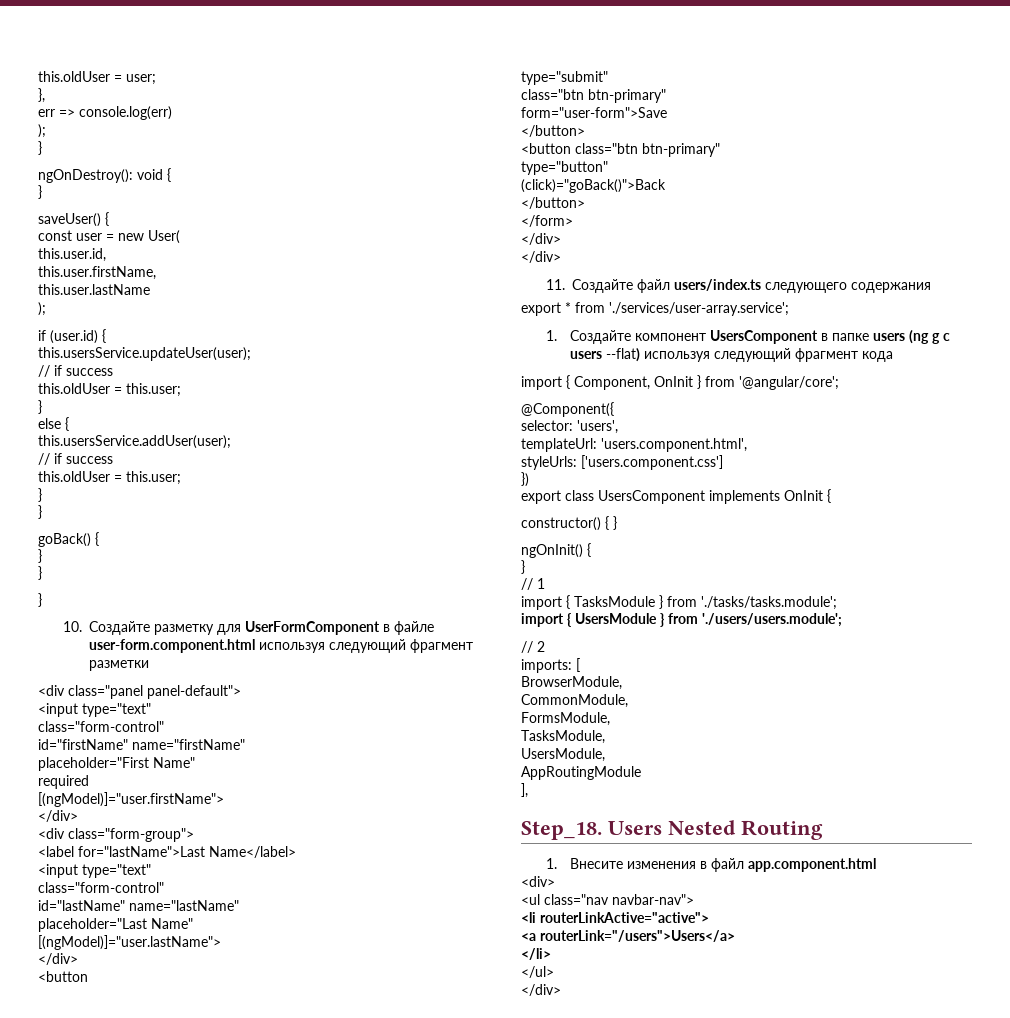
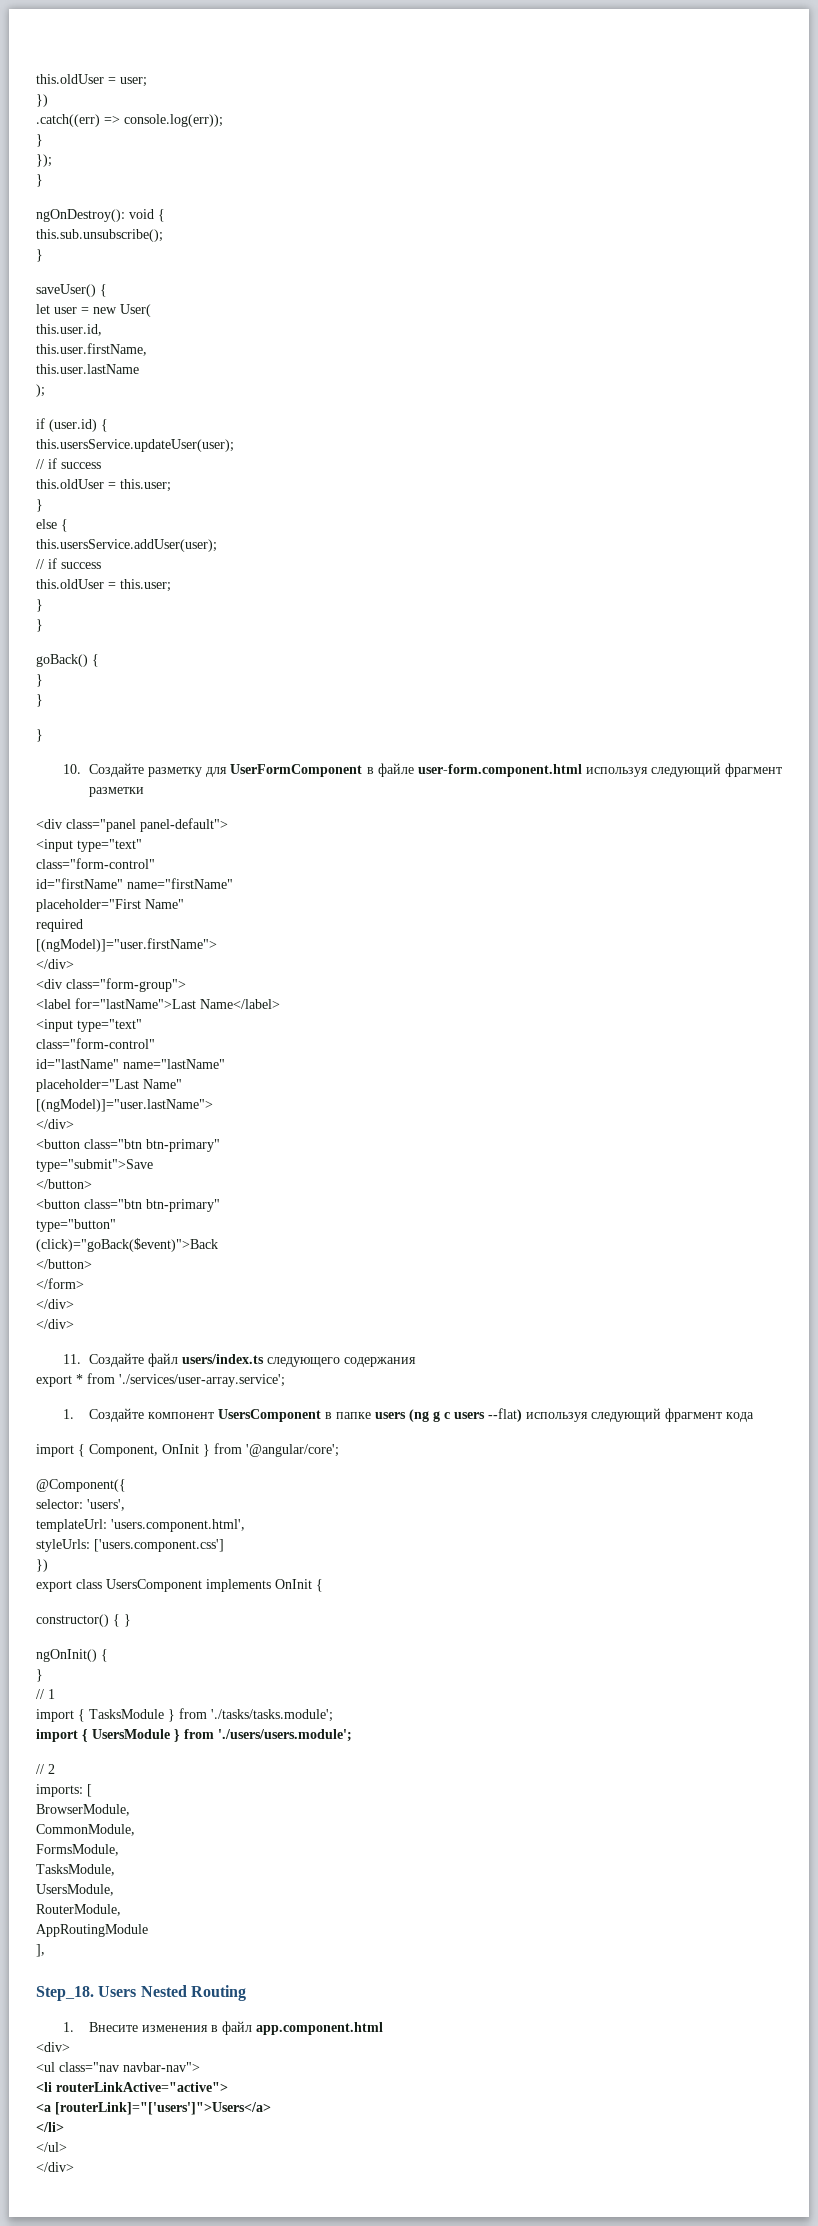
  this.oldUser = user;
- },
- err => console.log(err)
- );
+ })
+ .catch((err) => console.log(err));
+ }
+ });
+ this.sub.unsubscribe();
- const user = new User(
+ let user = new User(
  [(ngModel)]="user.lastName">
  </div>
- <button
- type="submit"
- class="btn btn-primary"
- form="user-form">Save
+ <button class="btn btn-primary"
+ type="submit">Save
- (click)="goBack()">Back
+ (click)="goBack($event)">Back
+ RouterModule,
- <a routerLink="/users">Users</a>
+ <a [routerLink]="['users']">Users</a>

